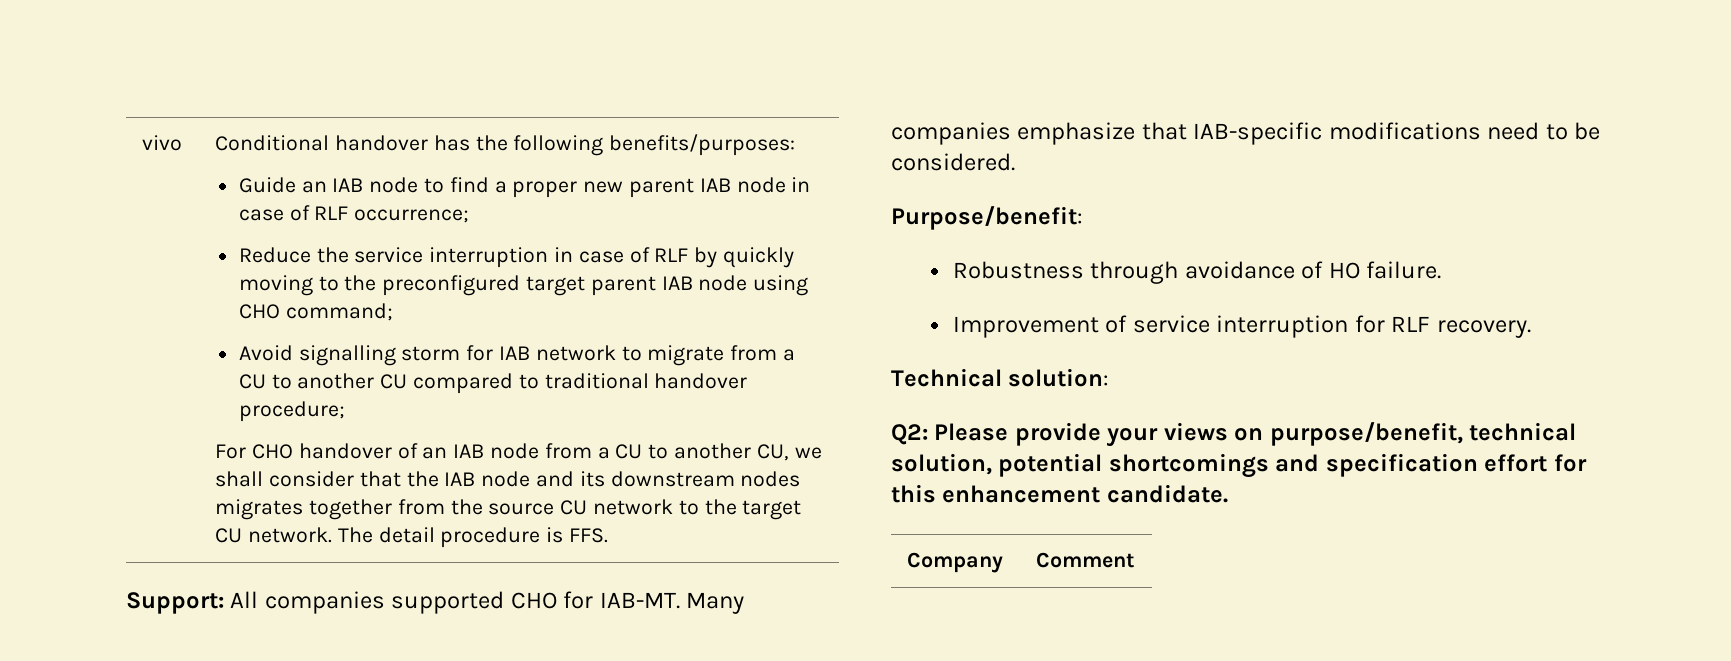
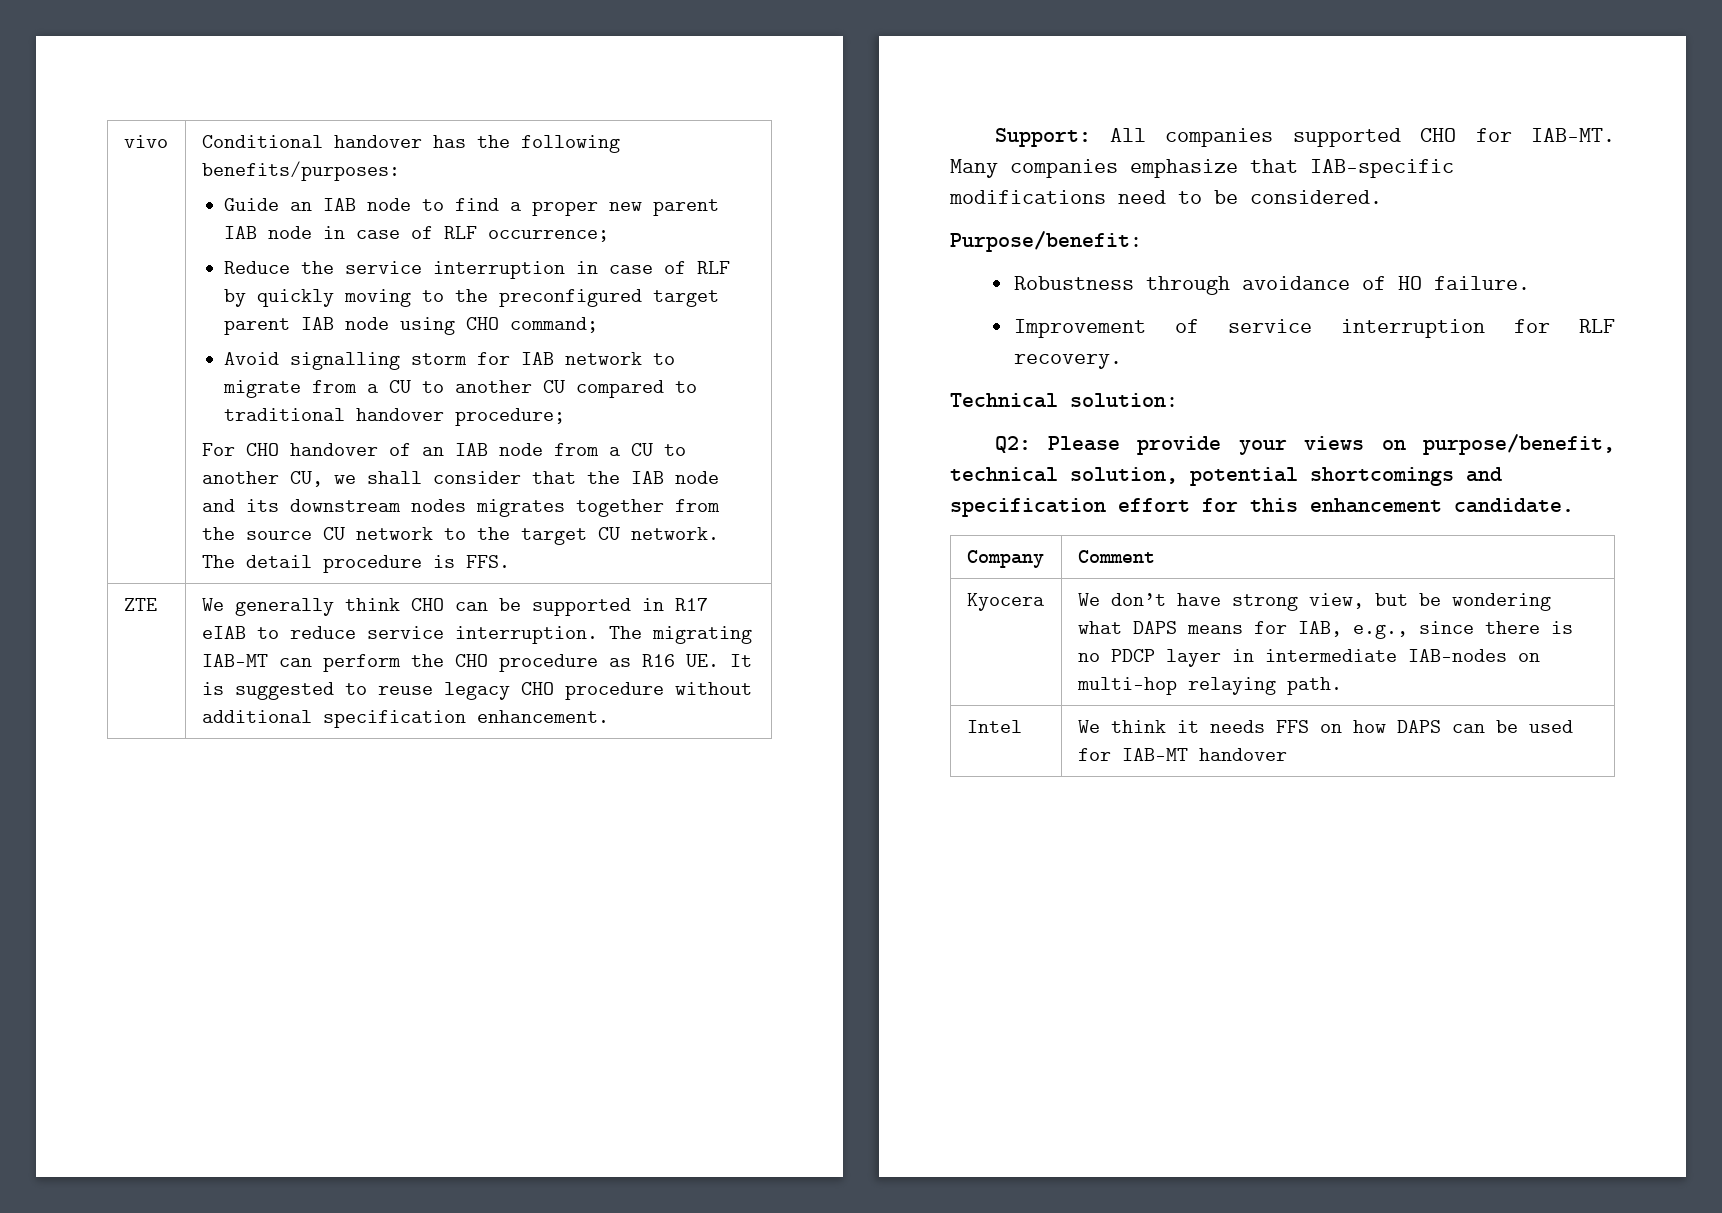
+ ZTE | We generally think CHO can be supported in R17 eIAB to reduce service interruption. The migrating IAB-MT can perform the CHO procedure as R16 UE. It is suggested to reuse legacy CHO procedure without additional specification enhancement.
+ Kyocera | We don’t have strong view, but be wondering what DAPS means for IAB, e.g., since there is no PDCP layer in intermediate IAB-nodes on multi-hop relaying path.
+ Intel | We think it needs FFS on how DAPS can be used for IAB-MT handover

